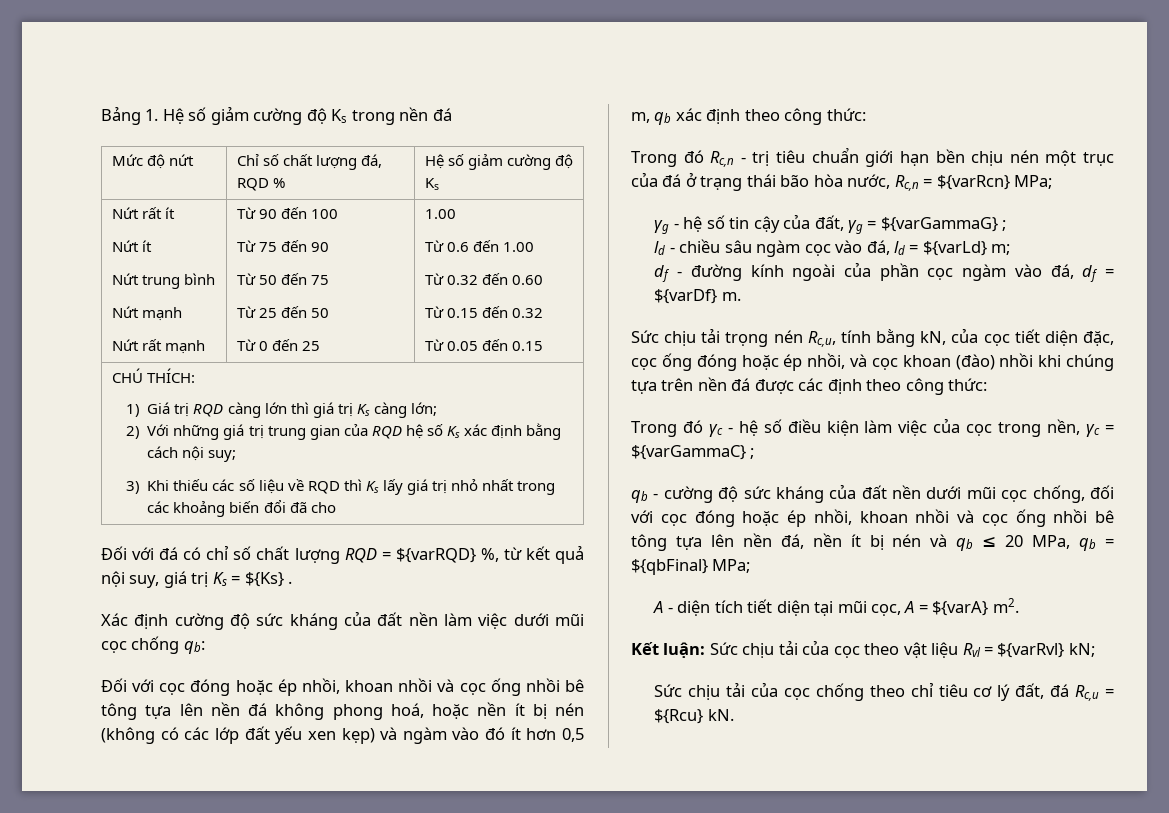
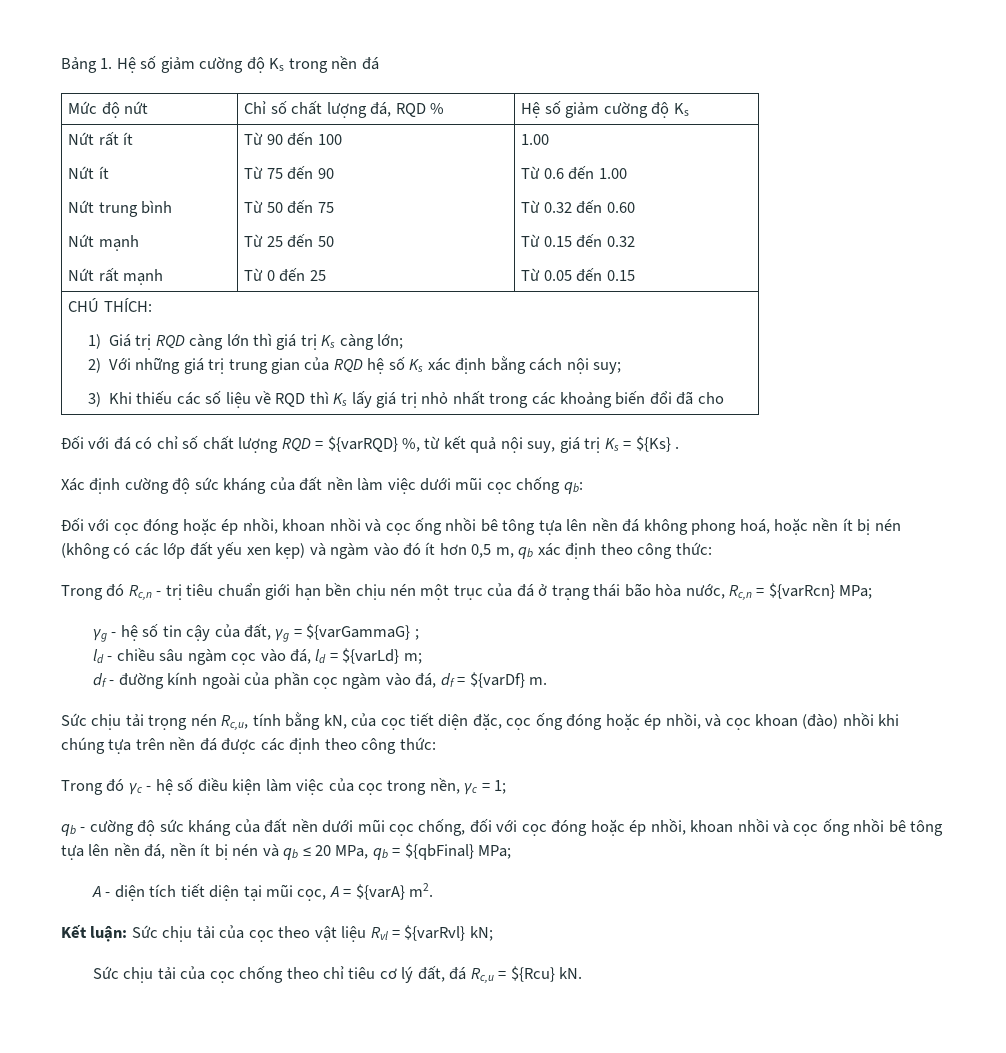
- Trong đó γc - hệ số điều kiện làm việc của cọc trong nền, γc = ${varGammaC} ;
+ Trong đó γc - hệ số điều kiện làm việc của cọc trong nền, γc = 1;

